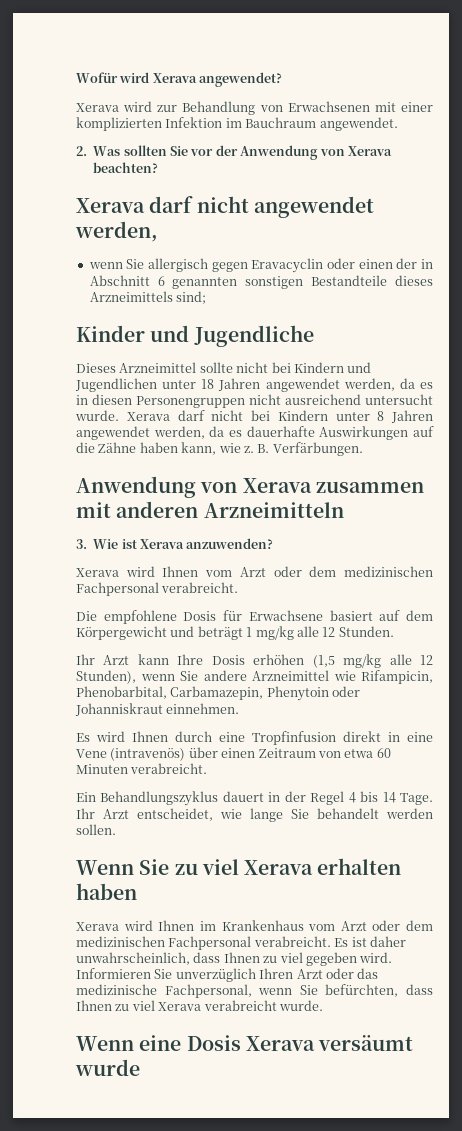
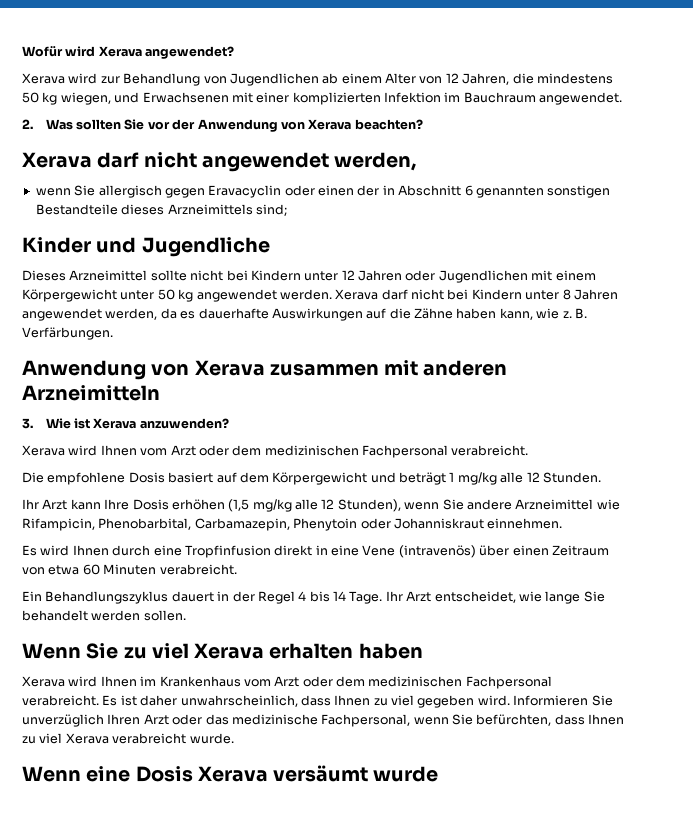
- Xerava wird zur Behandlung von Erwachsenen mit einer komplizierten Infektion im Bauchraum angewendet.
+ Xerava wird zur Behandlung von Jugendlichen ab einem Alter von 12 Jahren, die mindestens 50 kg wiegen, und Erwachsenen mit einer komplizierten Infektion im Bauchraum angewendet.
- Dieses Arzneimittel sollte nicht bei Kindern und Jugendlichen unter 18 Jahren angewendet werden, da es in diesen Personengruppen nicht ausreichend untersucht wurde.
+ Dieses Arzneimittel sollte nicht bei Kindern unter 12 Jahren oder Jugendlichen mit einem Körpergewicht unter 50 kg angewendet werden.
- Die empfohlene Dosis für Erwachsene basiert auf dem Körpergewicht und beträgt 1 mg/kg alle 12 Stunden.
+ Die empfohlene Dosis basiert auf dem Körpergewicht und beträgt 1 mg/kg alle 12 Stunden.

